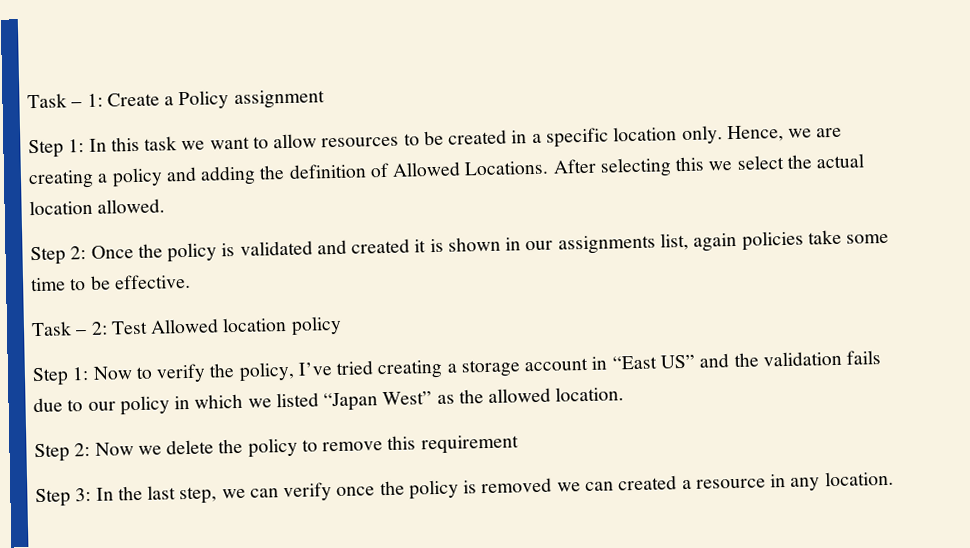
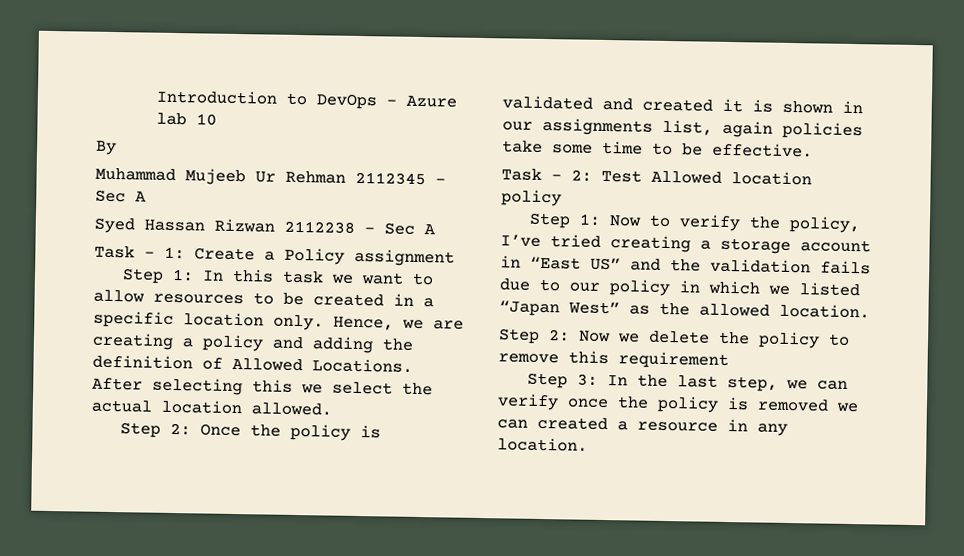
+ Introduction to DevOps – Azure lab 10
+ By
+ Muhammad Mujeeb Ur Rehman 2112345 – Sec A
+ Syed Hassan Rizwan 2112238 – Sec A

